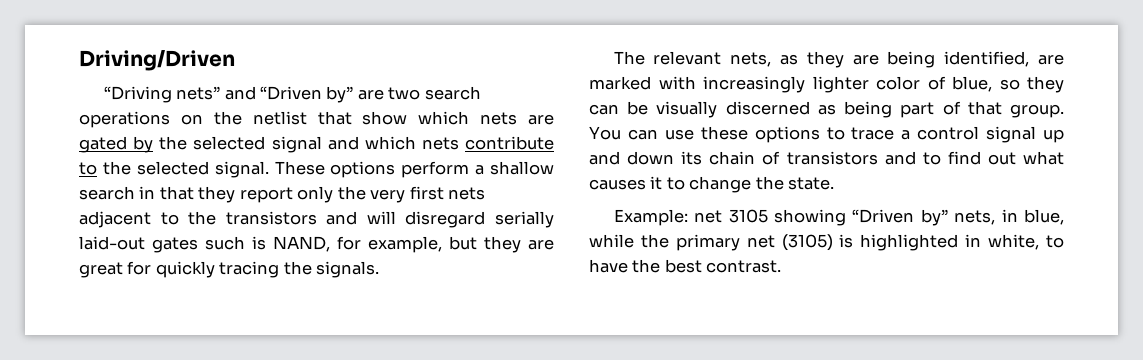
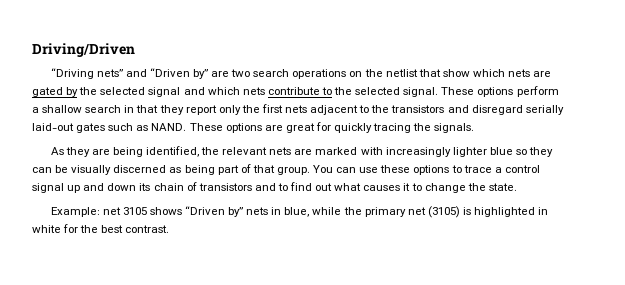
- These options perform a shallow search in that they report only the very first nets adjacent to the transistors and will disregard serially laid-out gates such is NAND, for example, but they are great for quickly tracing the signals.
+ These options perform a shallow search in that they report only the first nets adjacent to the transistors and disregard serially laid-out gates such as NAND. These options are great for quickly tracing the signals.
- The relevant nets, as they are being identified, are marked with increasingly lighter color of blue, so they can be visually discerned as being part of that group.
+ As they are being identified, the relevant nets are marked with increasingly lighter blue so they can be visually discerned as being part of that group.
- Example: net 3105 showing “Driven by” nets, in blue, while the primary net (3105) is highlighted in white, to have the best contrast.
+ Example: net 3105 shows “Driven by” nets in blue, while the primary net (3105) is highlighted in white for the best contrast.

